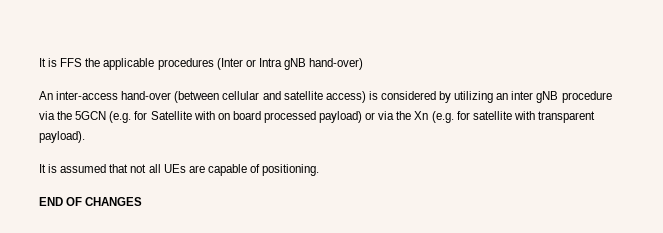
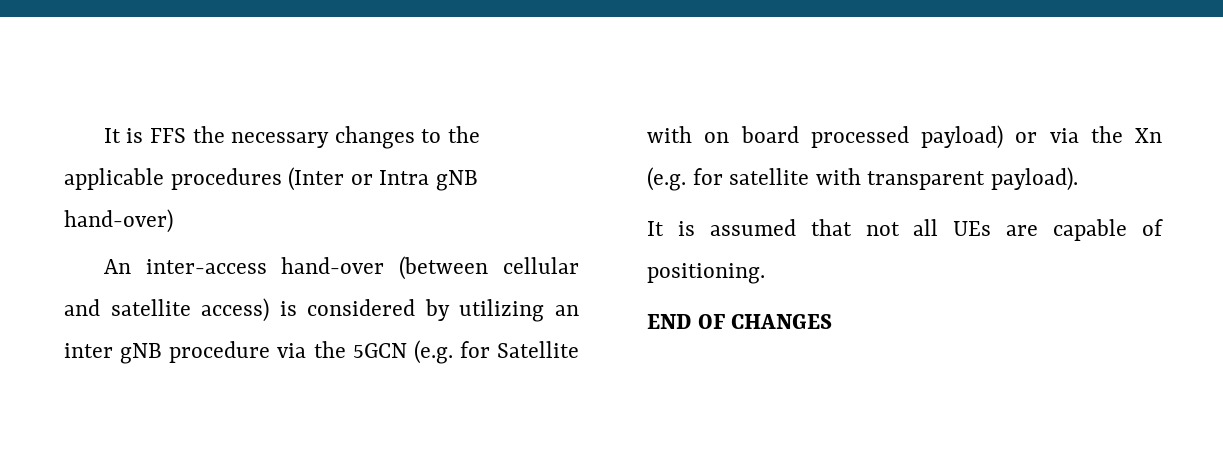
- It is FFS the applicable procedures (Inter or Intra gNB hand-over)
+ It is FFS the necessary changes to the applicable procedures (Inter or Intra gNB hand-over)

